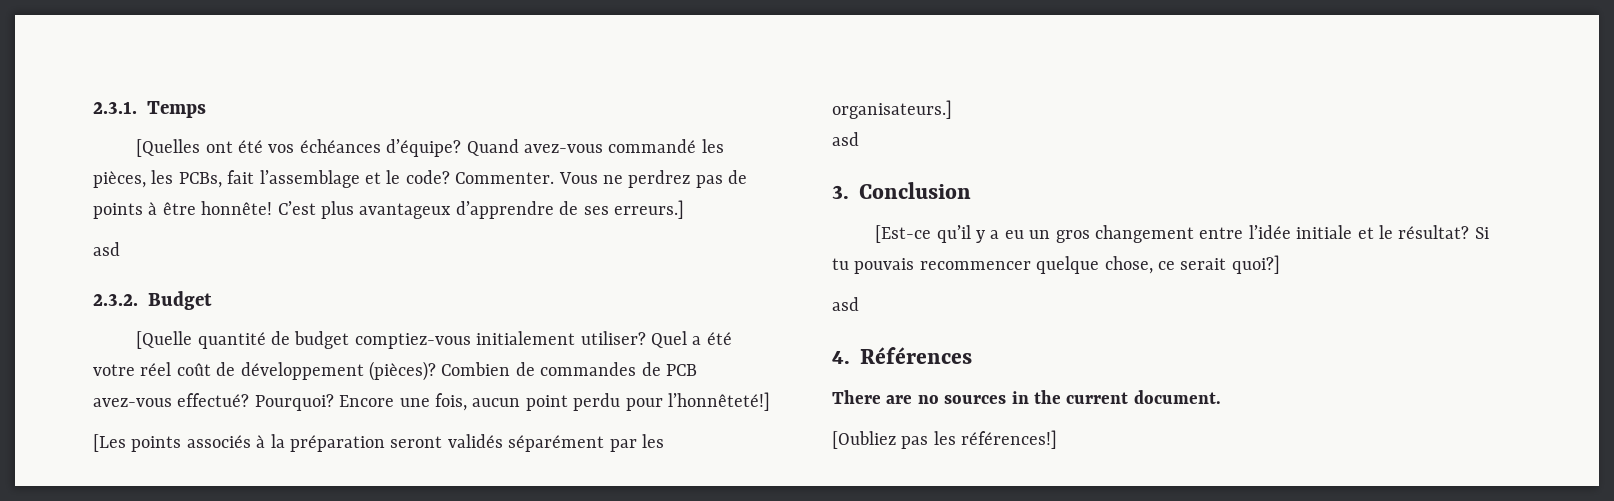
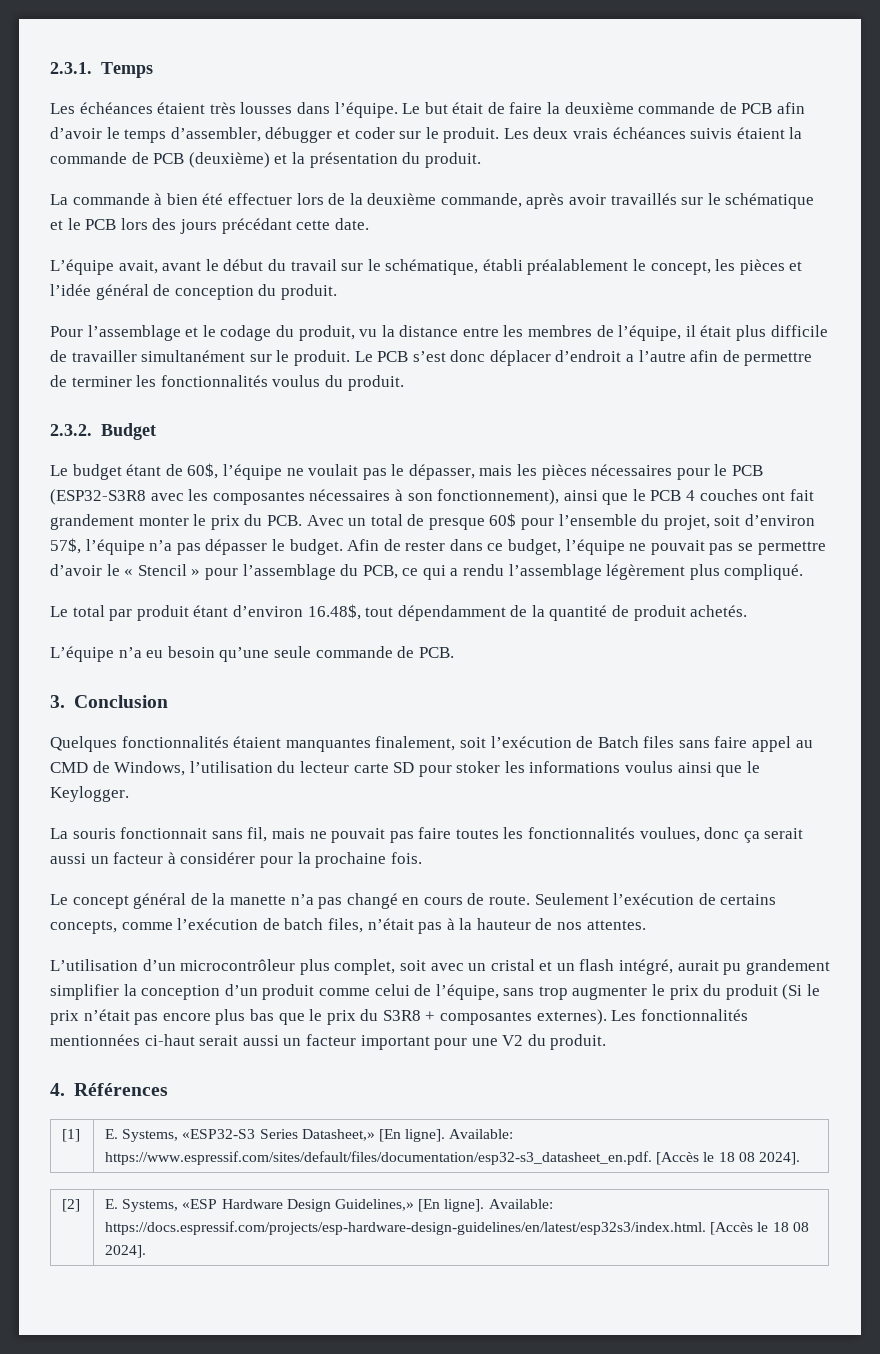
- [Quelles ont été vos échéances d’équipe? Quand avez-vous commandé les pièces, les PCBs, fait l’assemblage et le code? Commenter. Vous ne perdrez pas de points à être honnête! C’est plus avantageux d’apprendre de ses erreurs.]
- asd
+ Les échéances étaient très lousses dans l’équipe. Le but était de faire la deuxième commande de PCB afin d’avoir le temps d’assembler, débugger et coder sur le produit. Les deux vrais échéances suivis étaient la commande de PCB (deuxième) et la présentation du produit.
+ La commande à bien été effectuer lors de la deuxième commande, après avoir travaillés sur le schématique et le PCB lors des jours précédant cette date.
+ L’équipe avait, avant le début du travail sur le schématique, établi préalablement le concept, les pièces et l’idée général de conception du produit.
+ Pour l’assemblage et le codage du produit, vu la distance entre les membres de l’équipe, il était plus difficile de travailler simultanément sur le produit. Le PCB s’est donc déplacer d’endroit a l’autre afin de permettre de terminer les fonctionnalités voulus du produit.
  2.3.2. Budget
- [Quelle quantité de budget comptiez-vous initialement utiliser? Quel a été votre réel coût de développement (pièces)? Combien de commandes de PCB avez-vous effectué? Pourquoi? Encore une fois, aucun point perdu pour l’honnêteté!]
- [Les points associés à la préparation seront validés séparément par les organisateurs.]
- asd
+ Le budget étant de 60$, l’équipe ne voulait pas le dépasser, mais les pièces nécessaires pour le PCB (ESP32-S3R8 avec les composantes nécessaires à son fonctionnement), ainsi que le PCB 4 couches ont fait grandement monter le prix du PCB. Avec un total de presque 60$ pour l’ensemble du projet, soit d’environ 57$, l’équipe n’a pas dépasser le budget. Afin de rester dans ce budget, l’équipe ne pouvait pas se permettre d’avoir le « Stencil » pour l’assemblage du PCB, ce qui a rendu l’assemblage légèrement plus compliqué.
+ Le total par produit étant d’environ 16.48$, tout dépendamment de la quantité de produit achetés.
+ L’équipe n’a eu besoin qu’une seule commande de PCB.
  3. Conclusion
- [Est-ce qu’il y a eu un gros changement entre l’idée initiale et le résultat? Si tu pouvais recommencer quelque chose, ce serait quoi?]
- asd
+ Quelques fonctionnalités étaient manquantes finalement, soit l’exécution de Batch files sans faire appel au CMD de Windows, l’utilisation du lecteur carte SD pour stoker les informations voulus ainsi que le Keylogger.
+ La souris fonctionnait sans fil, mais ne pouvait pas faire toutes les fonctionnalités voulues, donc ça serait aussi un facteur à considérer pour la prochaine fois.
+ Le concept général de la manette n’a pas changé en cours de route. Seulement l’exécution de certains concepts, comme l’exécution de batch files, n’était pas à la hauteur de nos attentes.
+ L’utilisation d’un microcontrôleur plus complet, soit avec un cristal et un flash intégré, aurait pu grandement simplifier la conception d’un produit comme celui de l’équipe, sans trop augmenter le prix du produit (Si le prix n’était pas encore plus bas que le prix du S3R8 + composantes externes). Les fonctionnalités mentionnées ci-haut serait aussi un facteur important pour une V2 du produit.
  4. Références
- There are no sources in the current document.
- [Oubliez pas les références!]
+ [1] | E. Systems, «ESP32-S3 Series Datasheet,» [En ligne]. Available: https://www.espressif.com/sites/default/files/documentation/esp32-s3_datasheet_en.pdf. [Accès le 18 08 2024].
+ [2] | E. Systems, «ESP Hardware Design Guidelines,» [En ligne]. Available: https://docs.espressif.com/projects/esp-hardware-design-guidelines/en/latest/esp32s3/index.html. [Accès le 18 08 2024].

